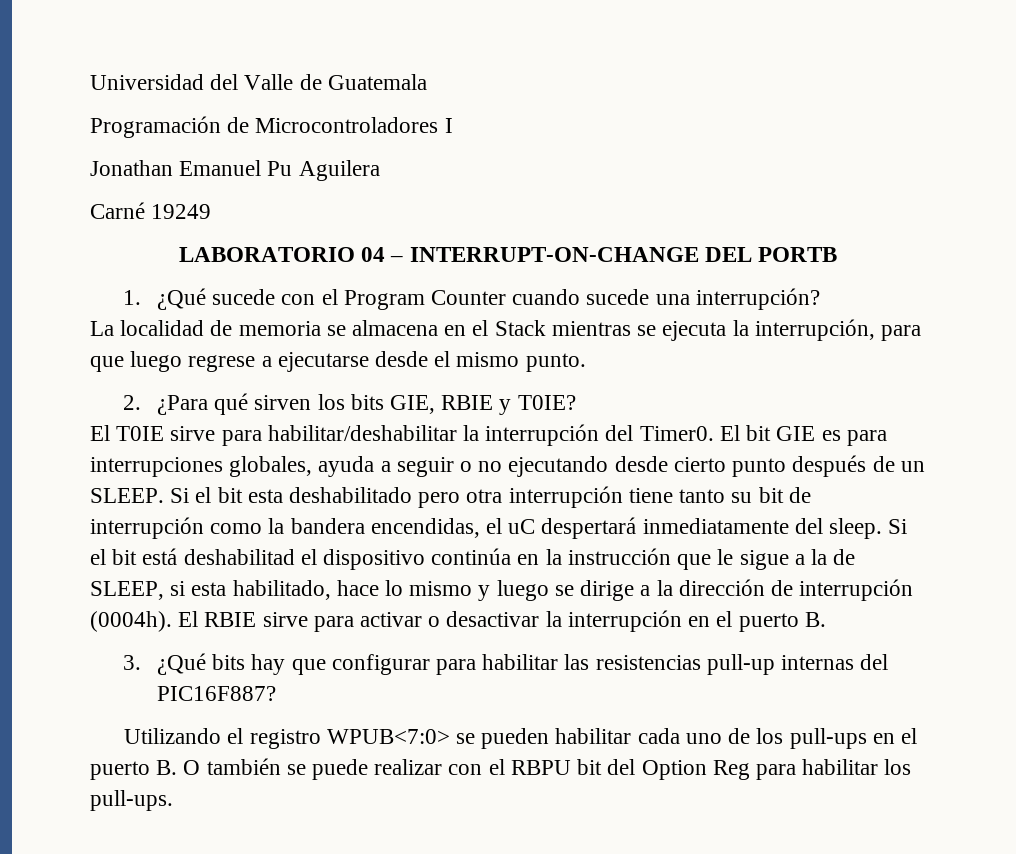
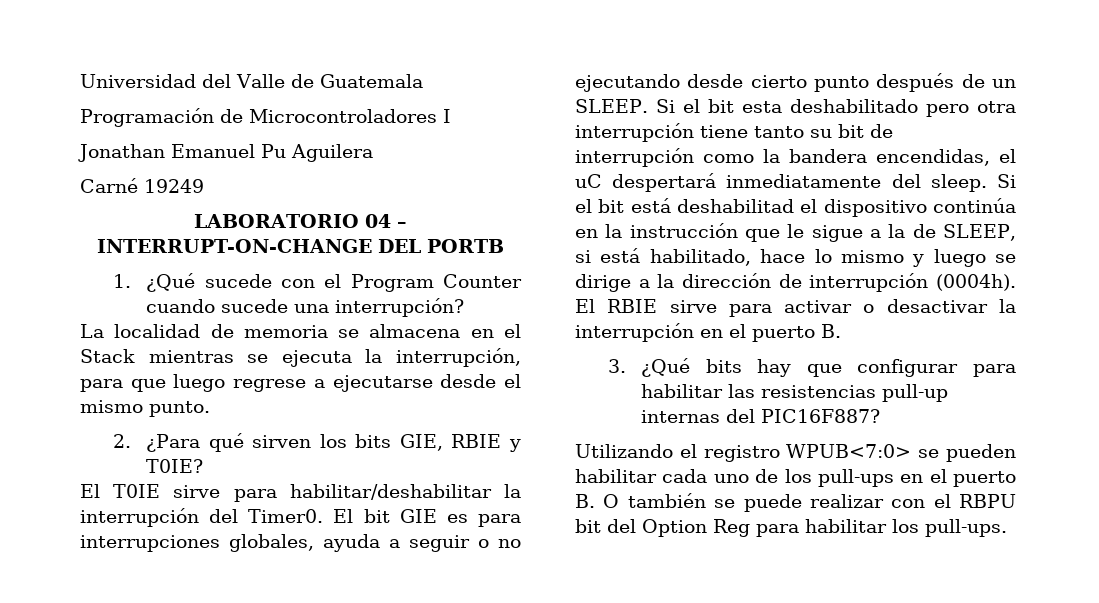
- Si el bit está deshabilitad el dispositivo continúa en la instrucción que le sigue a la de SLEEP, si esta habilitado, hace lo mismo y luego se dirige a la dirección de interrupción (0004h).
+ Si el bit está deshabilitad el dispositivo continúa en la instrucción que le sigue a la de SLEEP, si está habilitado, hace lo mismo y luego se dirige a la dirección de interrupción (0004h).

